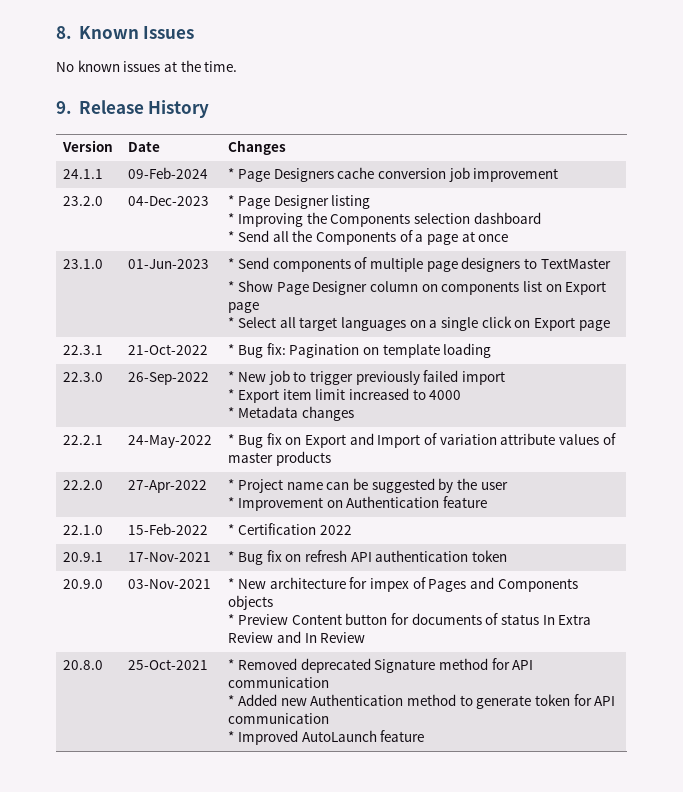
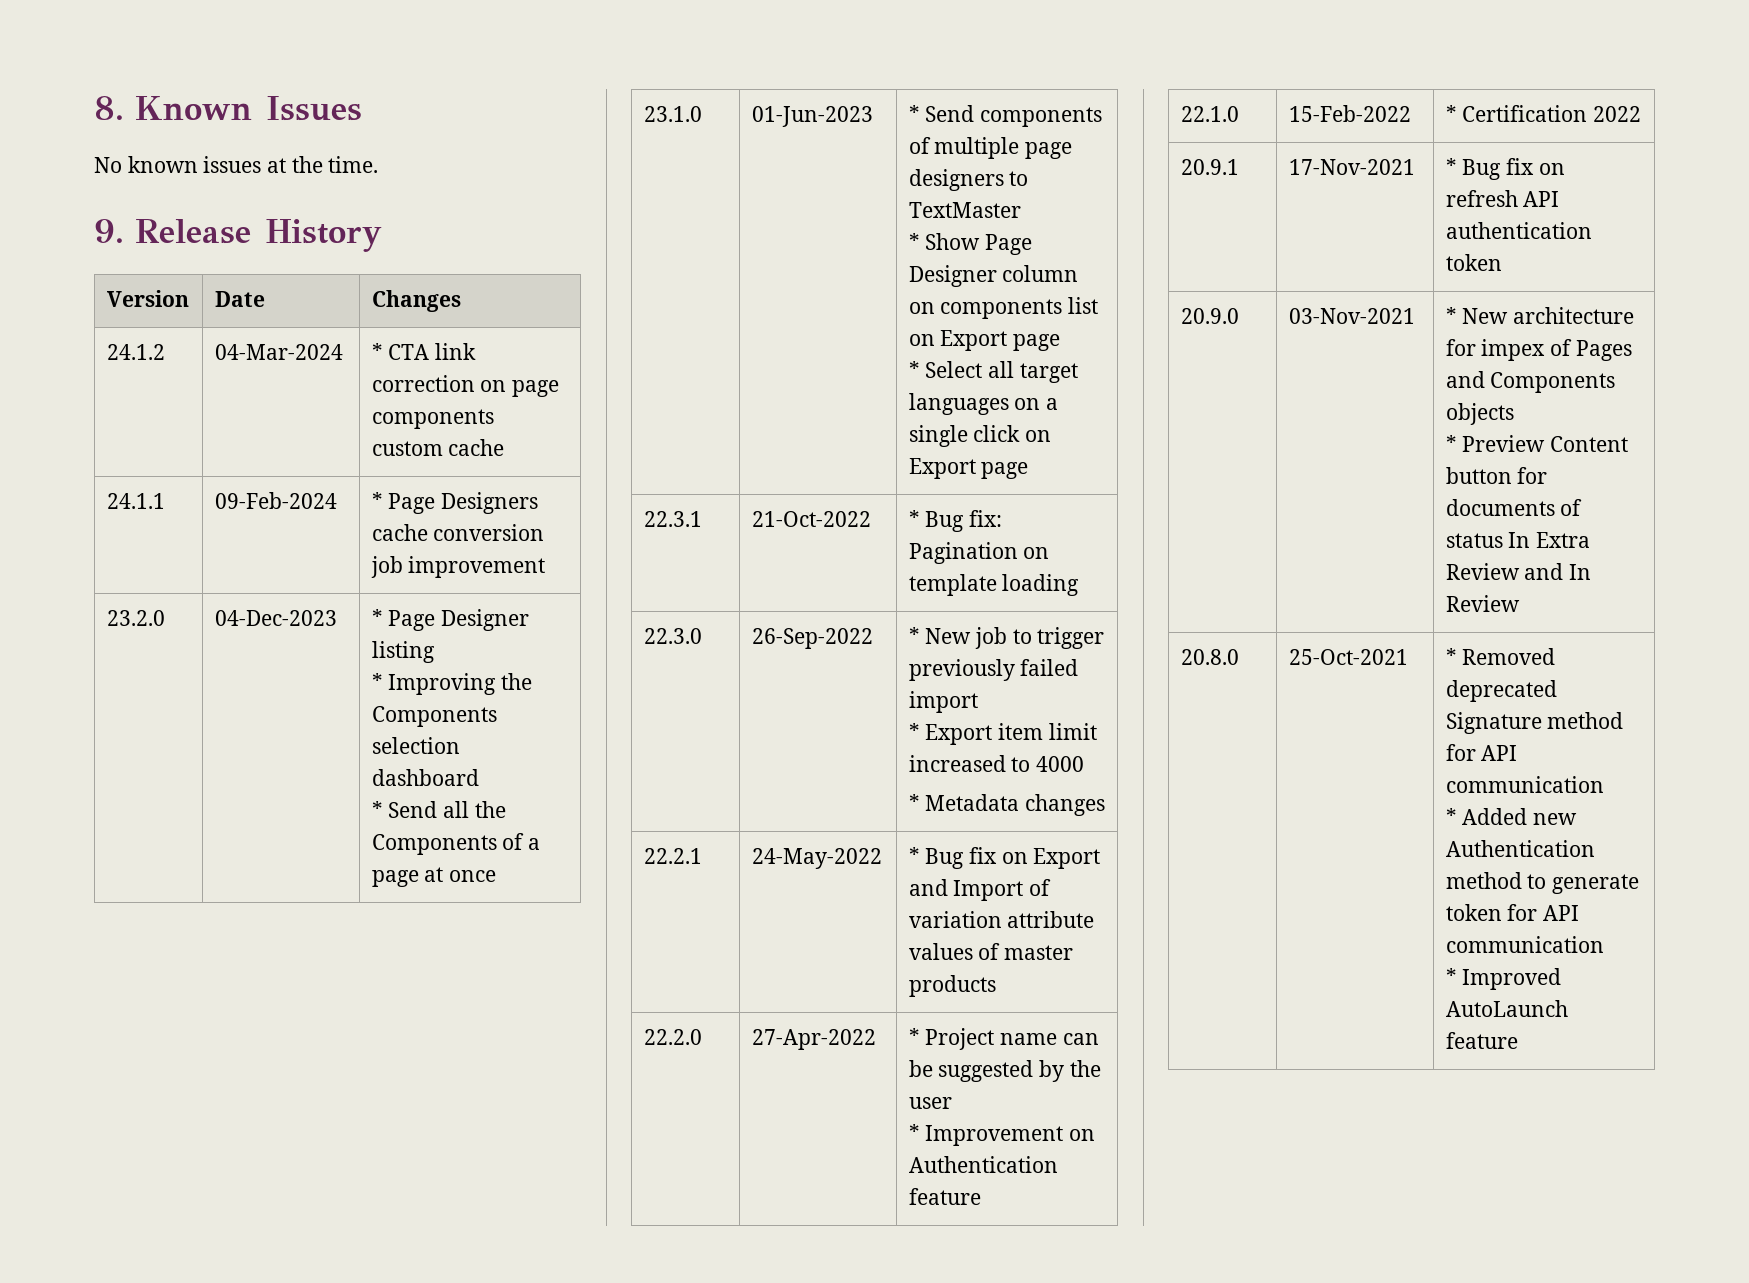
+ 24.1.2 | 04-Mar-2024 | * CTA link correction on page components custom cache

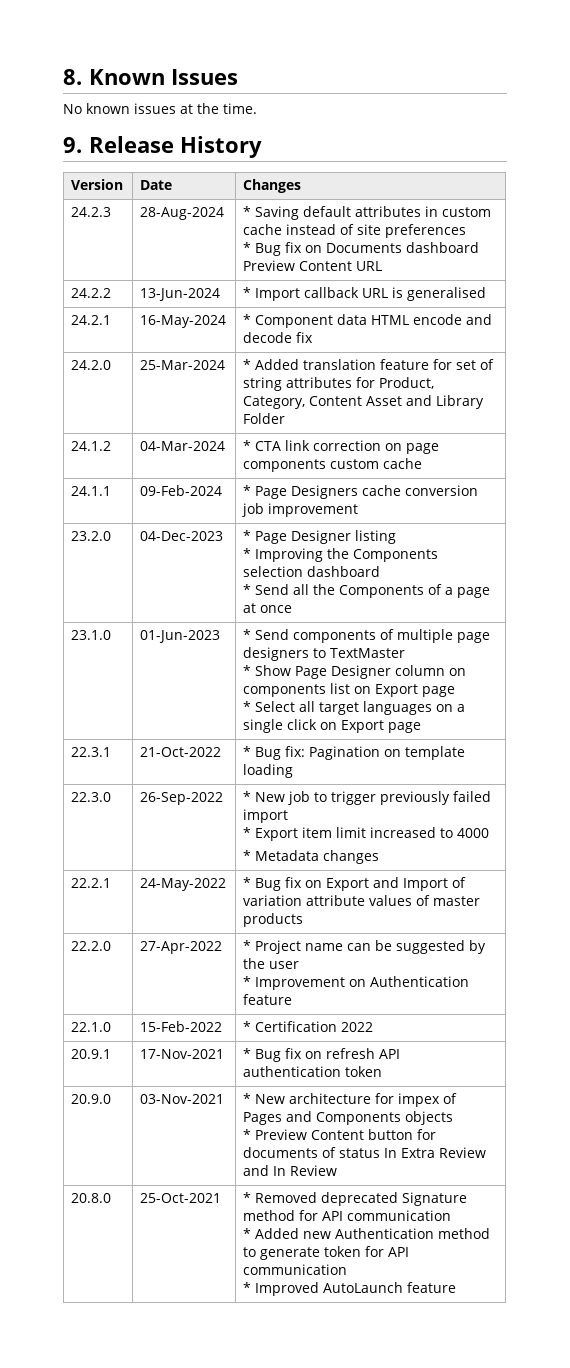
+ 24.2.3 | 28-Aug-2024 | * Saving default attributes in custom cache instead of site preferences
+ * Bug fix on Documents dashboard Preview Content URL
+ 24.2.2 | 13-Jun-2024 | * Import callback URL is generalised
+ 24.2.1 | 16-May-2024 | * Component data HTML encode and decode fix
+ 24.2.0 | 25-Mar-2024 | * Added translation feature for set of string attributes for Product, Category, Content Asset and Library Folder

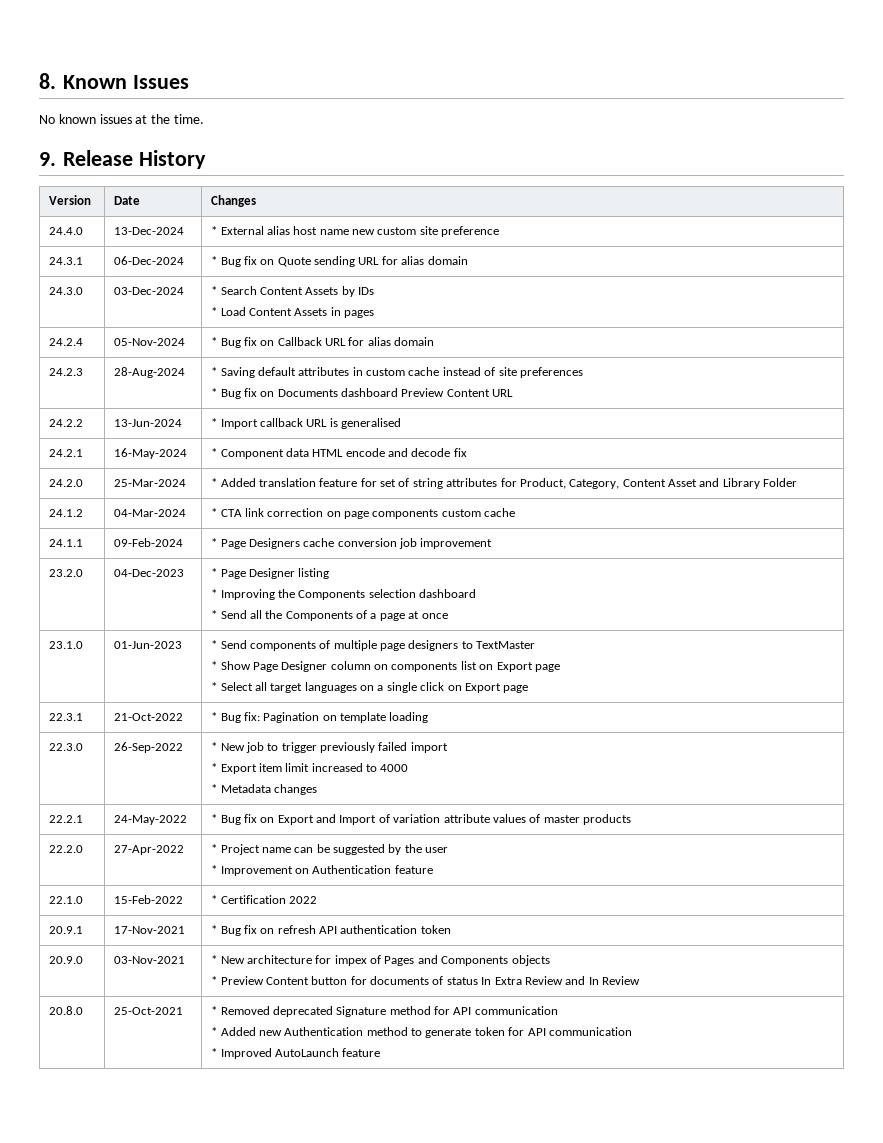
+ 24.4.0 | 13-Dec-2024 | * External alias host name new custom site preference
+ 24.3.1 | 06-Dec-2024 | * Bug fix on Quote sending URL for alias domain
+ 24.3.0 | 03-Dec-2024 | * Search Content Assets by IDs
+ * Load Content Assets in pages
+ 24.2.4 | 05-Nov-2024 | * Bug fix on Callback URL for alias domain

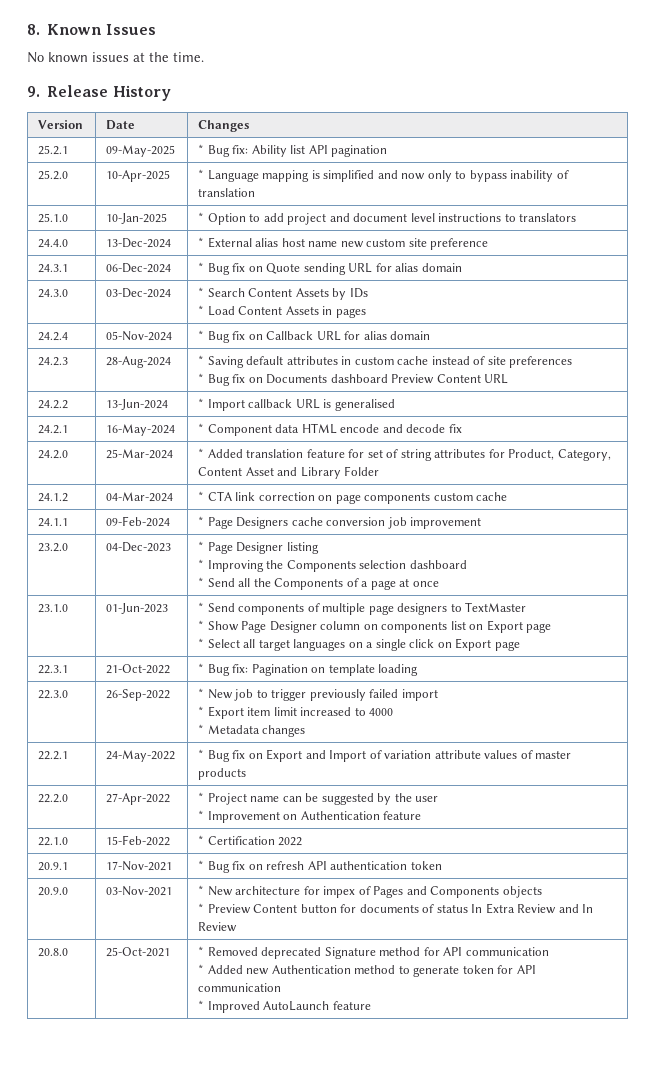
+ 25.2.1 | 09-May-2025 | * Bug fix: Ability list API pagination
+ 25.2.0 | 10-Apr-2025 | * Language mapping is simplified and now only to bypass inability of translation
+ 25.1.0 | 10-Jan-2025 | * Option to add project and document level instructions to translators

